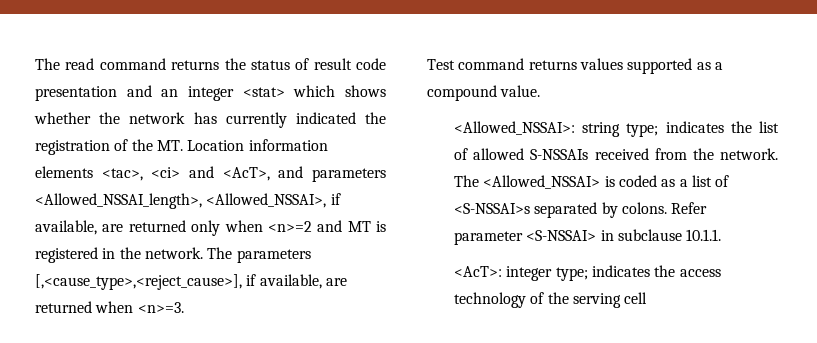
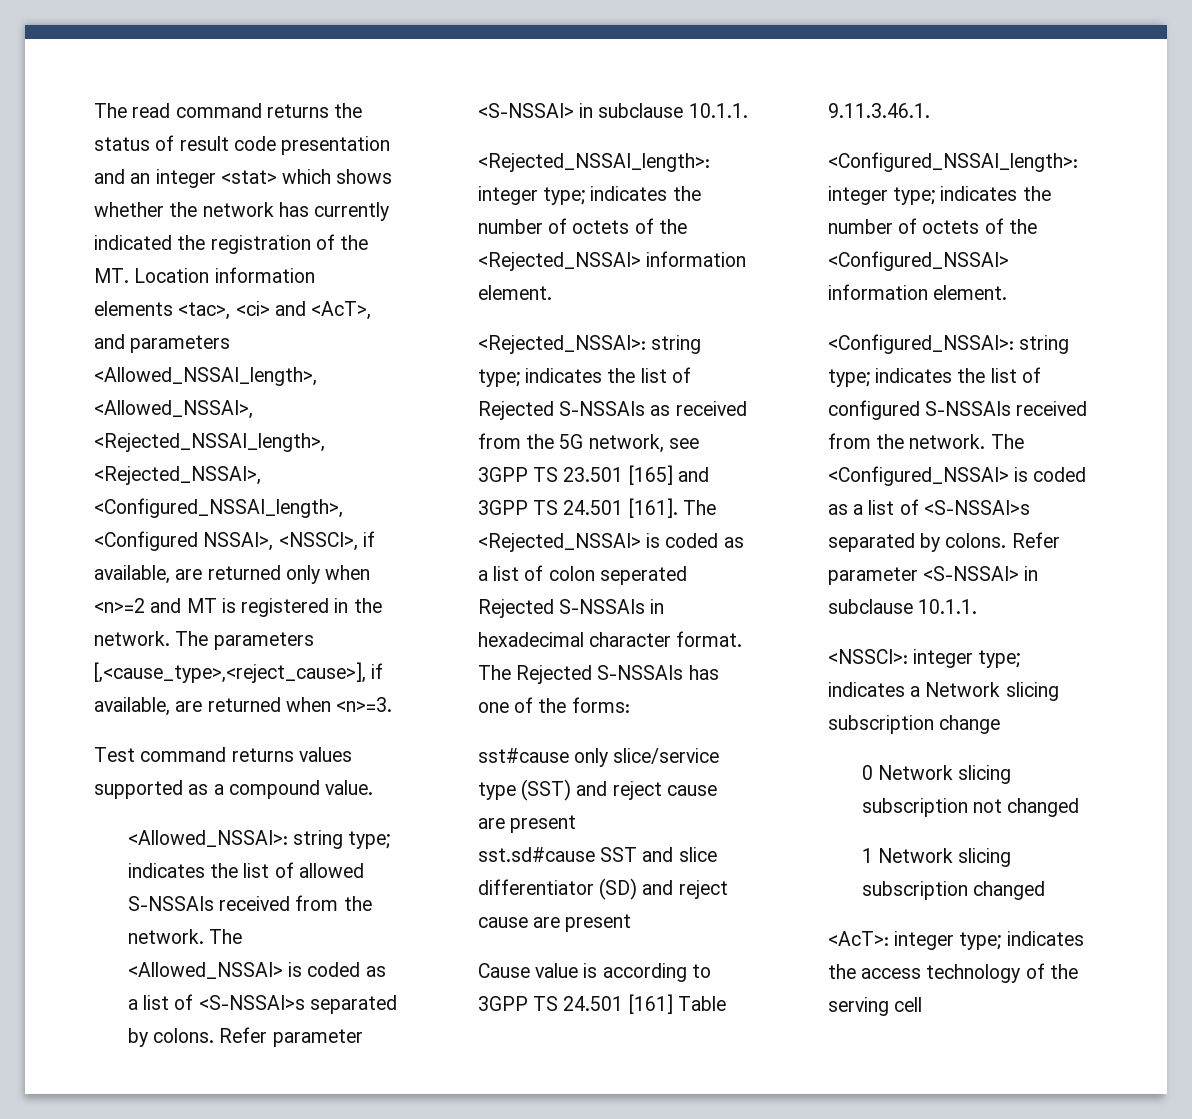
- The read command returns the status of result code presentation and an integer <stat> which shows whether the network has currently indicated the registration of the MT. Location information elements <tac>, <ci> and <AcT>, and parameters <Allowed_NSSAI_length>, <Allowed_NSSAI>, if available, are returned only when <n>=2 and MT is registered in the network.
+ The read command returns the status of result code presentation and an integer <stat> which shows whether the network has currently indicated the registration of the MT. Location information elements <tac>, <ci> and <AcT>, and parameters <Allowed_NSSAI_length>, <Allowed_NSSAI>, <Rejected_NSSAI_length>, <Rejected_NSSAI>, <Configured_NSSAI_length>, <Configured NSSAI>, <NSSCI>, if available, are returned only when <n>=2 and MT is registered in the network.
+ <Rejected_NSSAI_length>: integer type; indicates the number of octets of the <Rejected_NSSAI> information element.
+ <Rejected_NSSAI>: string type; indicates the list of Rejected S-NSSAIs as received from the 5G network, see 3GPP TS 23.501 [165] and 3GPP TS 24.501 [161]. The <Rejected_NSSAI> is coded as a list of colon seperated Rejected S-NSSAIs in hexadecimal character format. The Rejected S-NSSAIs has one of the forms:
+ sst#cause only slice/service type (SST) and reject cause are present
+ sst.sd#cause SST and slice differentiator (SD) and reject cause are present
+ Cause value is according to 3GPP TS 24.501 [161] Table 9.11.3.46.1.
+ <Configured_NSSAI_length>: integer type; indicates the number of octets of the <Configured_NSSAI> information element.
+ <Configured_NSSAI>: string type; indicates the list of configured S-NSSAIs received from the network. The <Configured_NSSAI> is coded as a list of <S-NSSAI>s separated by colons. Refer parameter <S-NSSAI> in subclause 10.1.1.
+ <NSSCI>: integer type; indicates a Network slicing subscription change
+ 0 Network slicing subscription not changed
+ 1 Network slicing subscription changed

